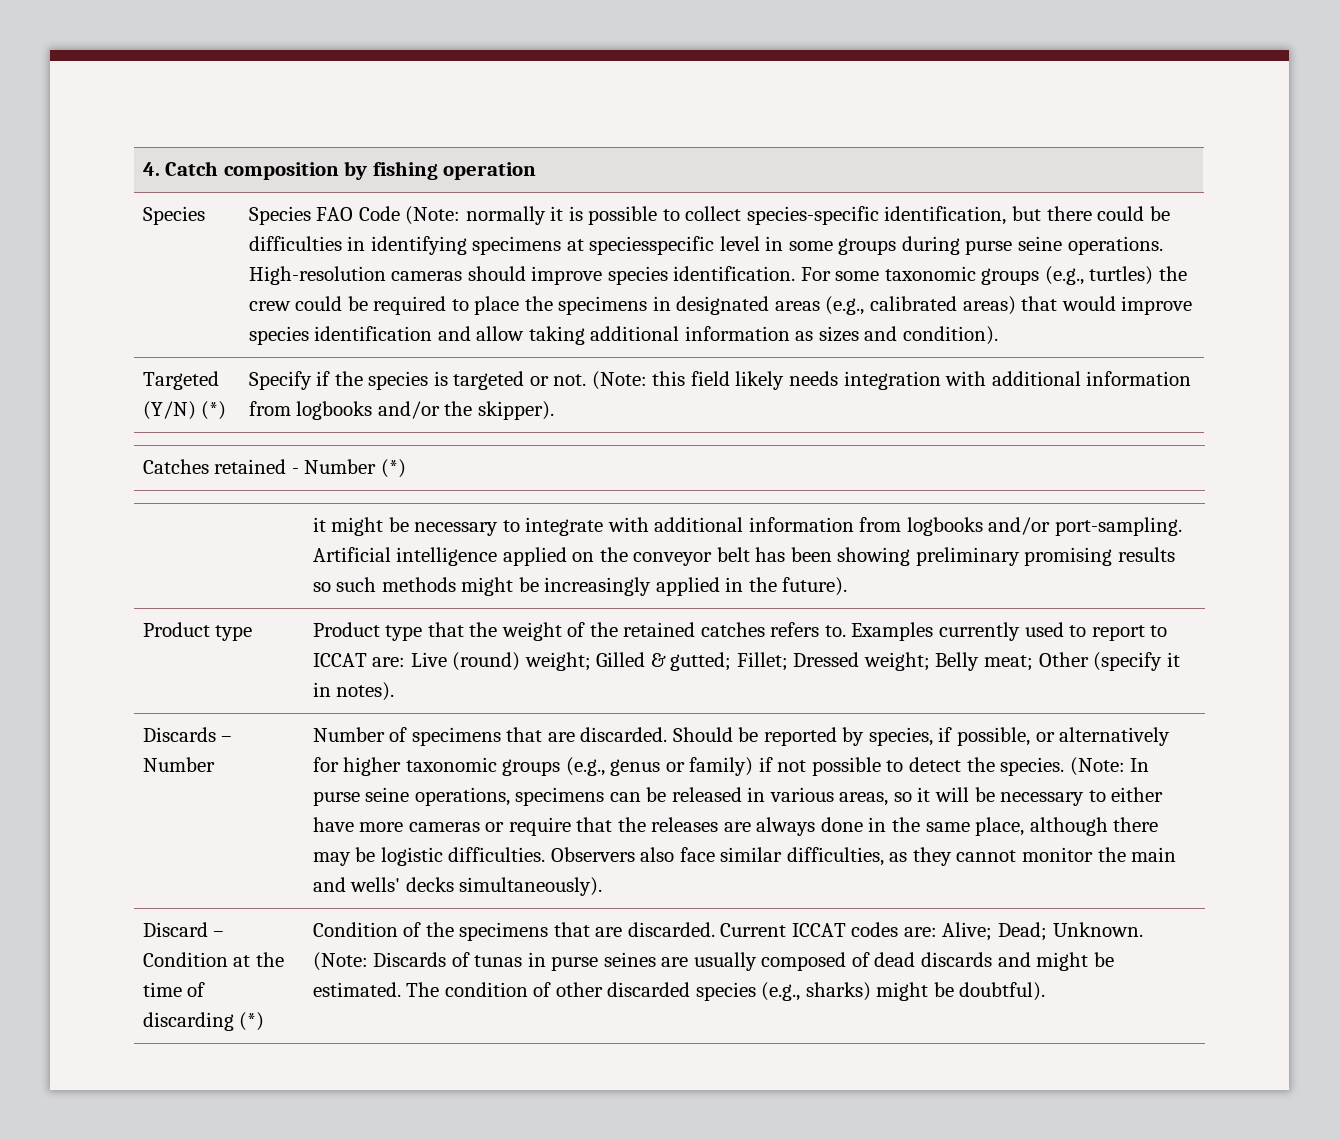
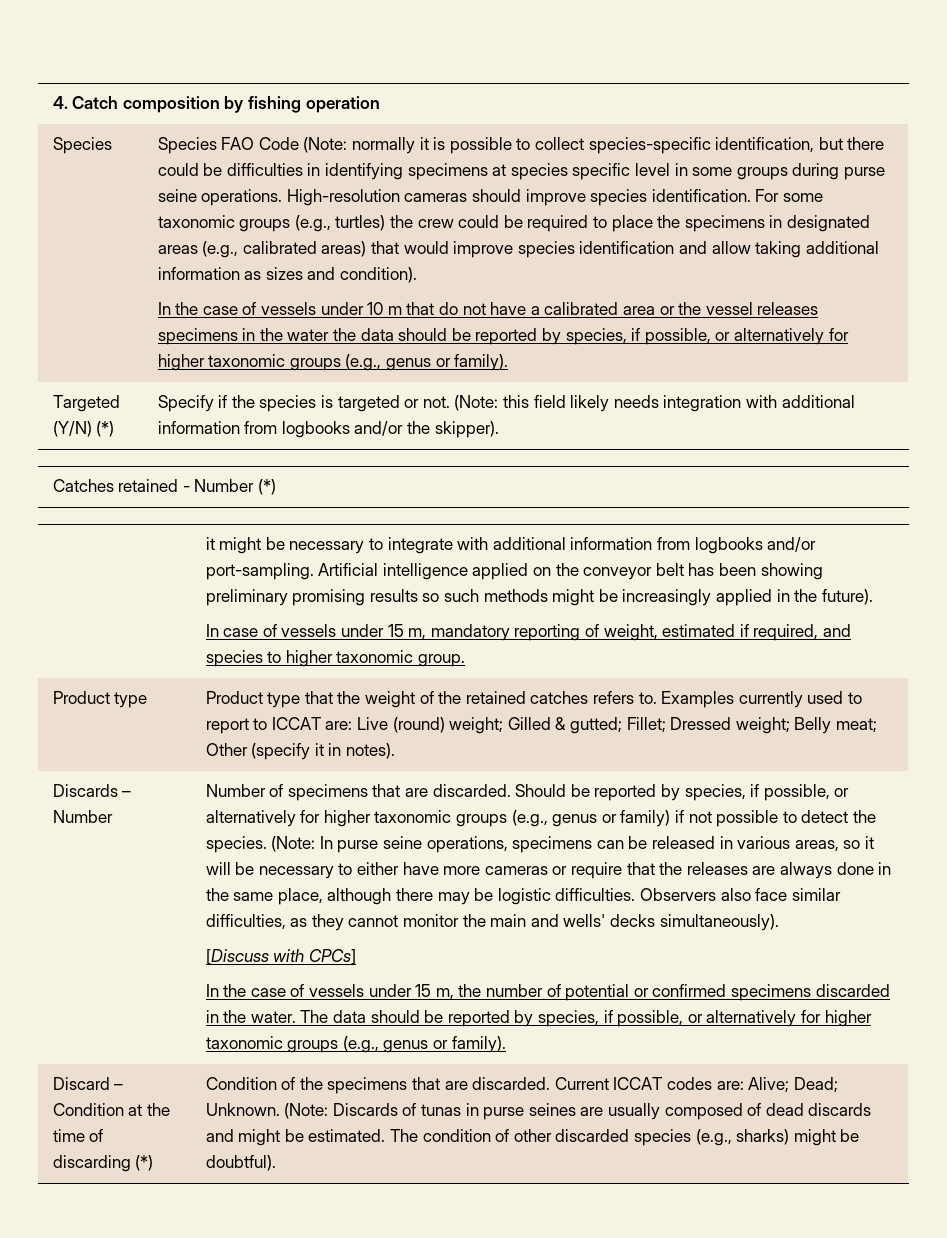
- Species FAO Code (Note: normally it is possible to collect species-specific identification, but there could be difficulties in identifying specimens at speciesspecific level in some groups during purse seine operations.
+ Species FAO Code (Note: normally it is possible to collect species-specific identification, but there could be difficulties in identifying specimens at species specific level in some groups during purse seine operations.
+ In the case of vessels under 10 m that do not have a calibrated area or the vessel releases specimens in the water the data should be reported by species, if possible, or alternatively for higher taxonomic groups (e.g., genus or family).
+ In case of vessels under 15 m, mandatory reporting of weight, estimated if required, and species to higher taxonomic group.
+ [Discuss with CPCs]
+ In the case of vessels under 15 m, the number of potential or confirmed specimens discarded in the water. The data should be reported by species, if possible, or alternatively for higher taxonomic groups (e.g., genus or family).

